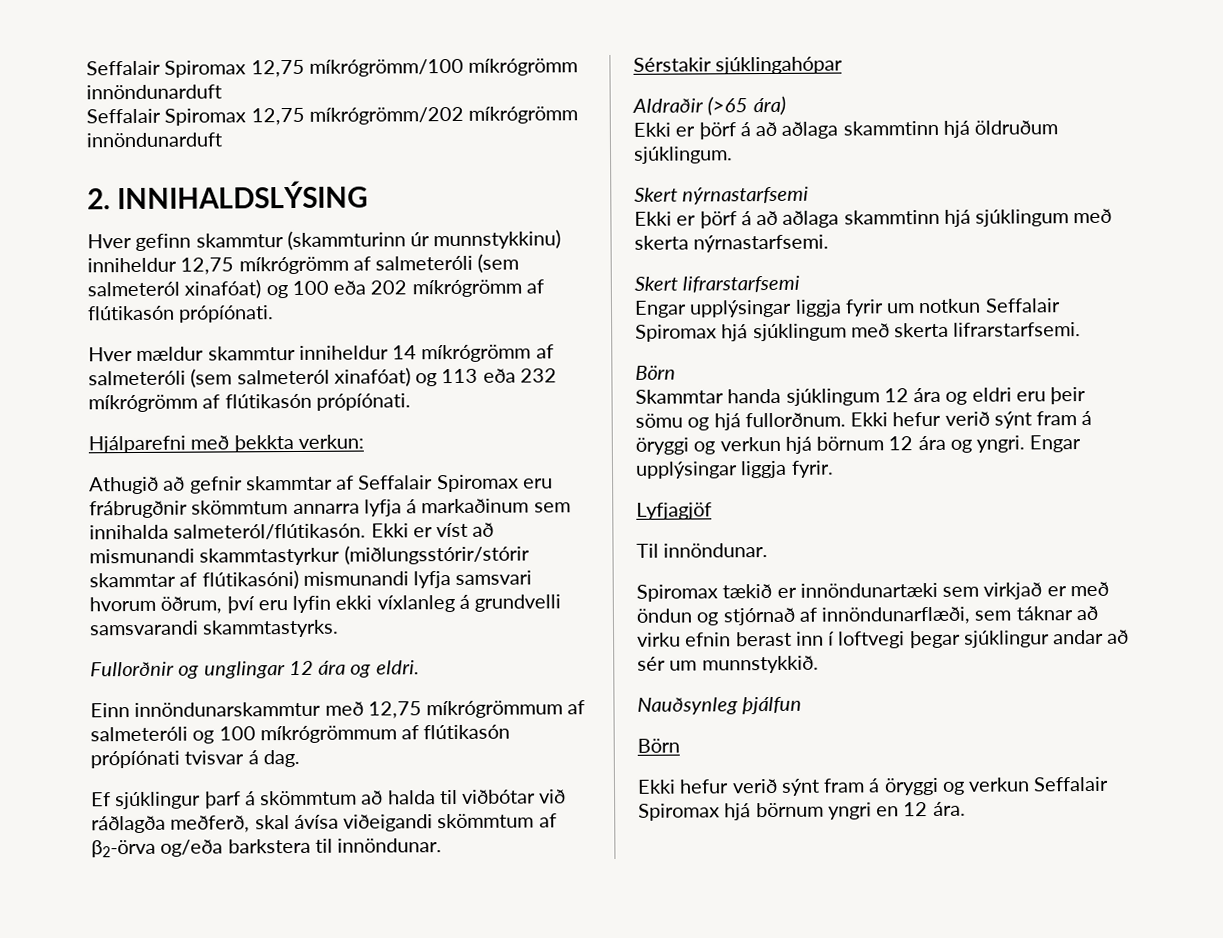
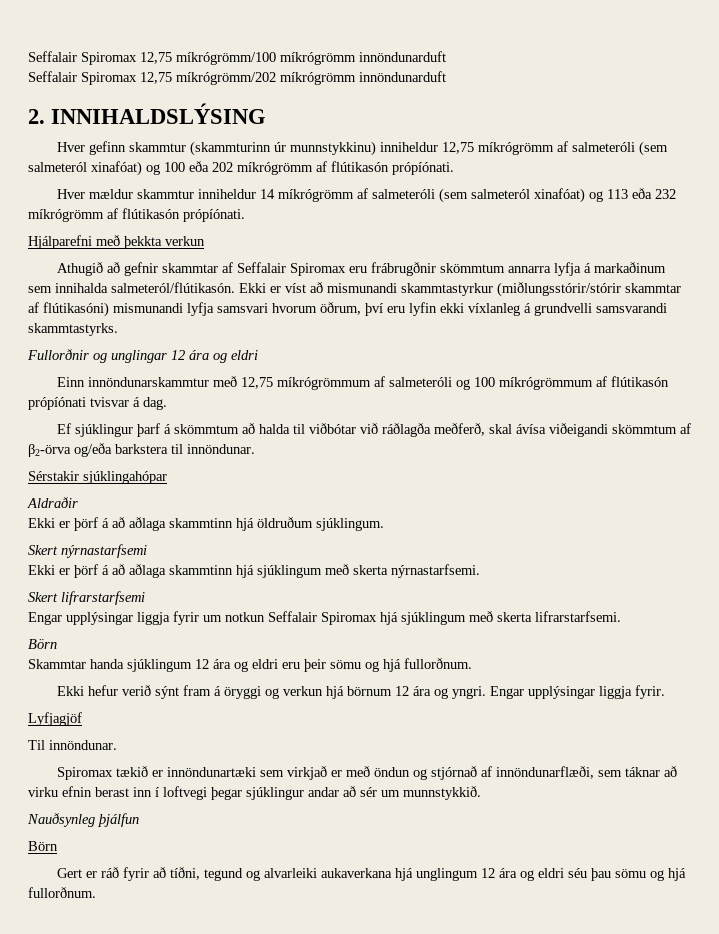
- Hjálparefni með þekkta verkun:
+ Hjálparefni með þekkta verkun
- Fullorðnir og unglingar 12 ára og eldri.
+ Fullorðnir og unglingar 12 ára og eldri
- Aldraðir (>65 ára)
+ Aldraðir
- Skammtar handa sjúklingum 12 ára og eldri eru þeir sömu og hjá fullorðnum. Ekki hefur verið sýnt fram á öryggi og verkun hjá börnum 12 ára og yngri.
+ Skammtar handa sjúklingum 12 ára og eldri eru þeir sömu og hjá fullorðnum.
+ Ekki hefur verið sýnt fram á öryggi og verkun hjá börnum 12 ára og yngri.
- Ekki hefur verið sýnt fram á öryggi og verkun Seffalair Spiromax hjá börnum yngri en 12 ára.
+ Gert er ráð fyrir að tíðni, tegund og alvarleiki aukaverkana hjá unglingum 12 ára og eldri séu þau sömu og hjá fullorðnum.

